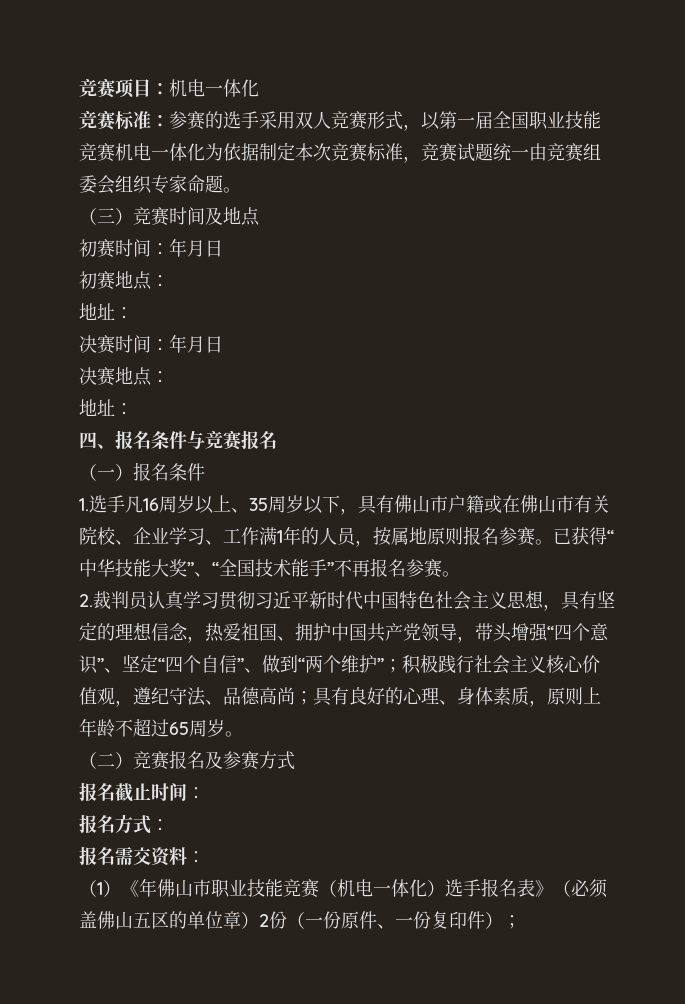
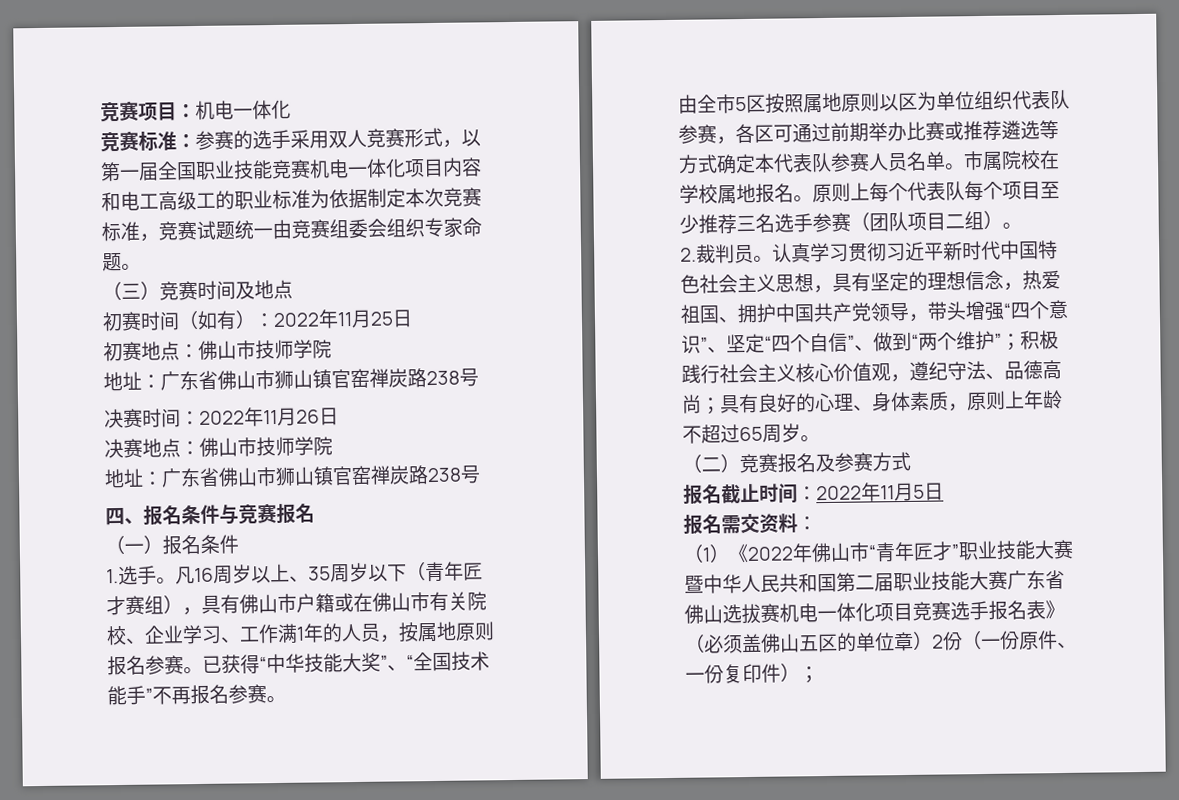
- 竞赛标准：参赛的选手采用双人竞赛形式，以第一届全国职业技能竞赛机电一体化为依据制定本次竞赛标准，竞赛试题统一由竞赛组委会组织专家命题。
+ 竞赛标准：参赛的选手采用双人竞赛形式，以第一届全国职业技能竞赛机电一体化项目内容和电工高级工的职业标准为依据制定本次竞赛标准，竞赛试题统一由竞赛组委会组织专家命题。
- 初赛时间：年月日
- 初赛地点：
- 地址：
+ 初赛时间（如有）：2022年11月25日
+ 初赛地点：佛山市技师学院
+ 地址：广东省佛山市狮山镇官窑禅炭路238号
- 决赛时间：年月日
+ 决赛时间：2022年11月26日
- 决赛地点：
- 地址：
+ 决赛地点：佛山市技师学院
+ 地址：广东省佛山市狮山镇官窑禅炭路238号
- 1.选手凡16周岁以上、35周岁以下，具有佛山市户籍或在佛山市有关院校、企业学习、工作满1年的人员，按属地原则报名参赛。
+ 1.选手。凡16周岁以上、35周岁以下（青年匠才赛组），具有佛山市户籍或在佛山市有关院校、企业学习、工作满1年的人员，按属地原则报名参赛。
+ 由全市5区按照属地原则以区为单位组织代表队参赛，各区可通过前期举办比赛或推荐遴选等方式确定本代表队参赛人员名单。市属院校在学校属地报名。原则上每个代表队每个项目至少推荐三名选手参赛（团队项目二组）。
- 2.裁判员认真学习贯彻习近平新时代中国特色社会主义思想，具有坚定的理想信念，热爱祖国、拥护中国共产党领导，带头增强“四个意识”、坚定“四个自信”、做到“两个维护”；
+ 2.裁判员。认真学习贯彻习近平新时代中国特色社会主义思想，具有坚定的理想信念，热爱祖国、拥护中国共产党领导，带头增强“四个意识”、坚定“四个自信”、做到“两个维护”；
- 报名截止时间：
- 报名方式：
+ 报名截止时间：2022年11月5日
- （1）《年佛山市职业技能竞赛（机电一体化）选手报名表》（必须盖佛山五区的单位章）2份（一份原件、一份复印件）；
+ （1）《2022年佛山市“青年匠才”职业技能大赛暨中华人民共和国第二届职业技能大赛广东省佛山选拔赛机电一体化项目竞赛选手报名表》（必须盖佛山五区的单位章）2份（一份原件、一份复印件）；

